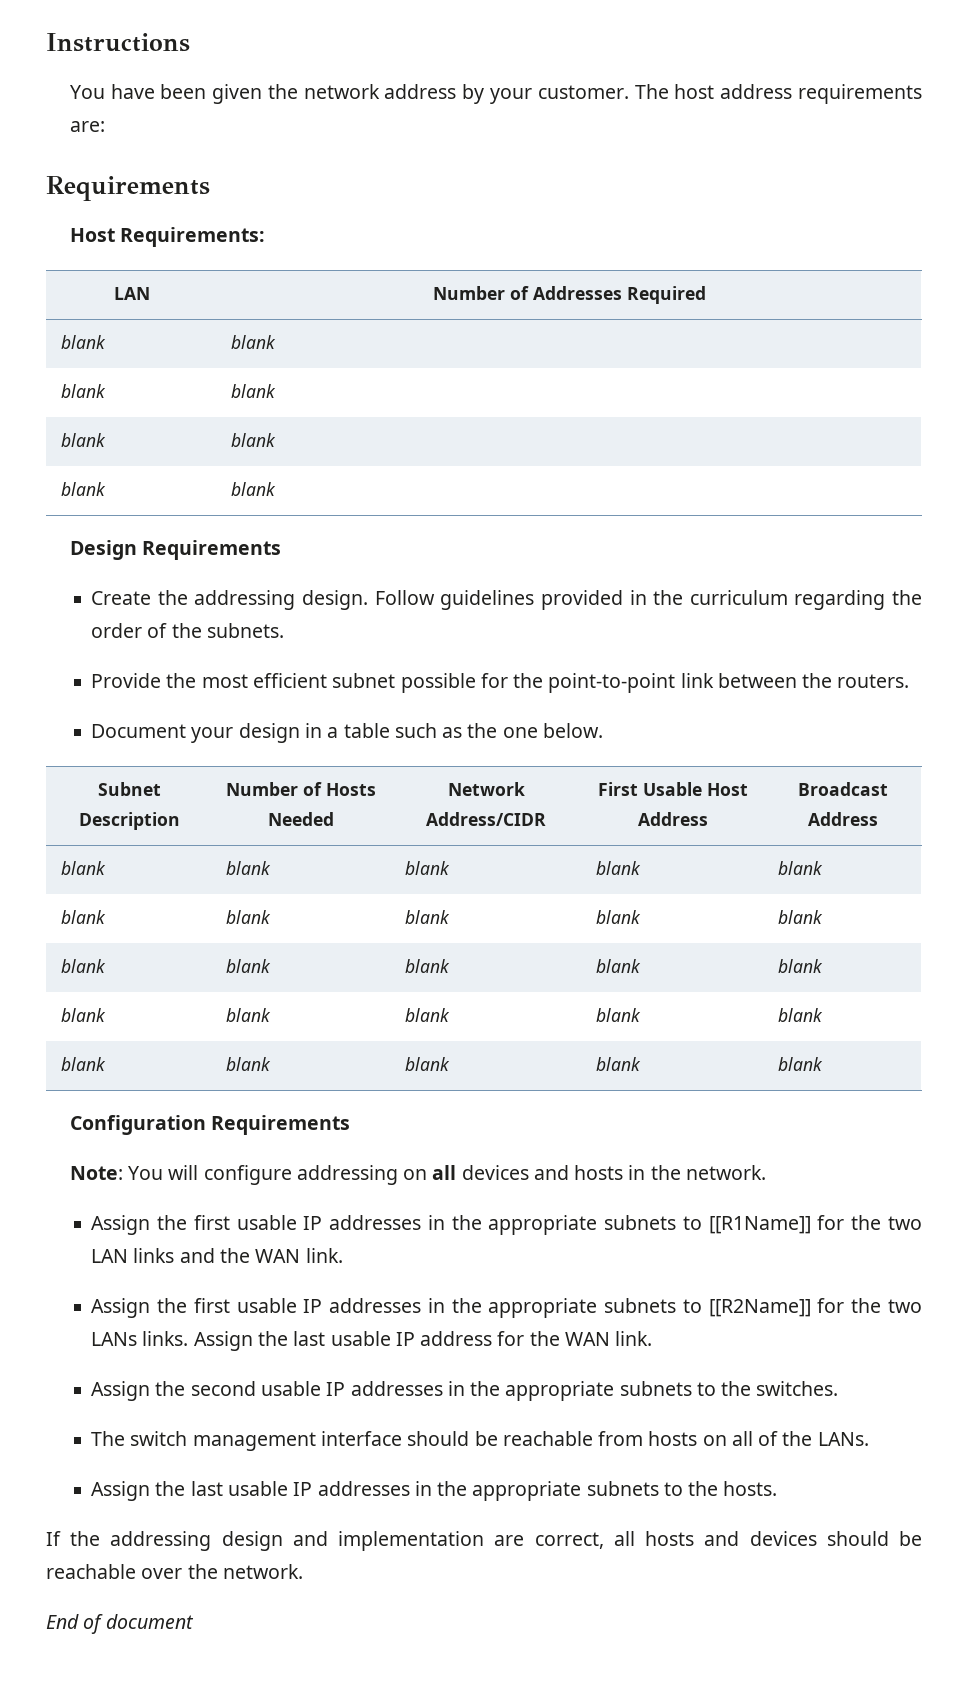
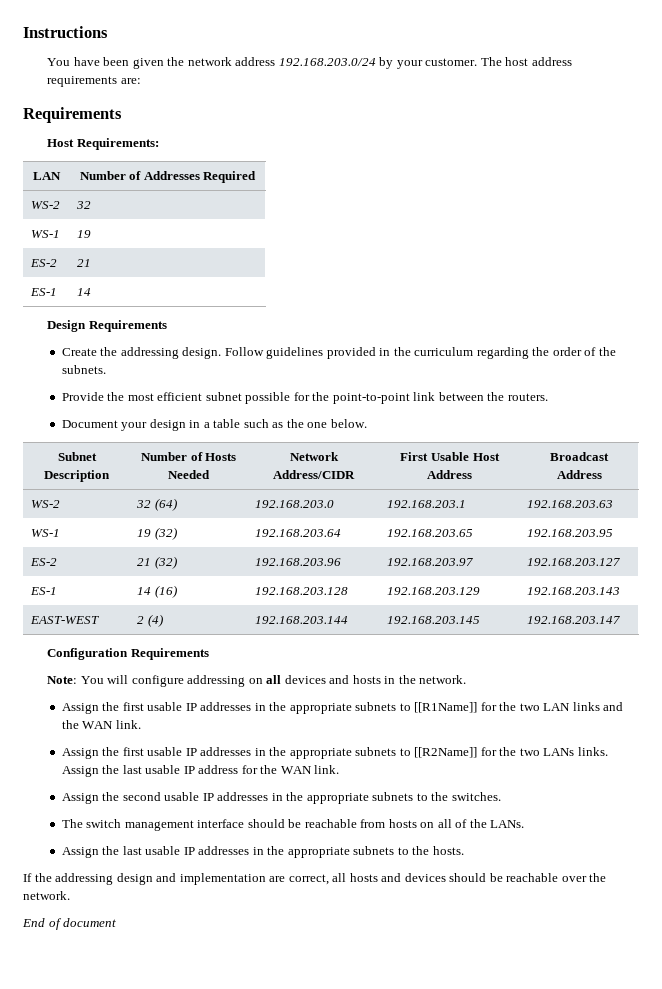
- You have been given the network address by your customer.
+ You have been given the network address 192.168.203.0/24 by your customer.
  LAN | Number of Addresses Required
- blank | blank
- blank | blank
- blank | blank
- blank | blank
+ WS-2 | 32
+ WS-1 | 19
+ ES-2 | 21
+ ES-1 | 14
  Subnet Description | Number of Hosts Needed | Network Address/CIDR | First Usable Host Address | Broadcast Address
- blank | blank | blank | blank | blank
- blank | blank | blank | blank | blank
- blank | blank | blank | blank | blank
- blank | blank | blank | blank | blank
- blank | blank | blank | blank | blank
+ WS-2 | 32 (64) | 192.168.203.0 | 192.168.203.1 | 192.168.203.63
+ WS-1 | 19 (32) | 192.168.203.64 | 192.168.203.65 | 192.168.203.95
+ ES-2 | 21 (32) | 192.168.203.96 | 192.168.203.97 | 192.168.203.127
+ ES-1 | 14 (16) | 192.168.203.128 | 192.168.203.129 | 192.168.203.143
+ EAST-WEST | 2 (4) | 192.168.203.144 | 192.168.203.145 | 192.168.203.147

